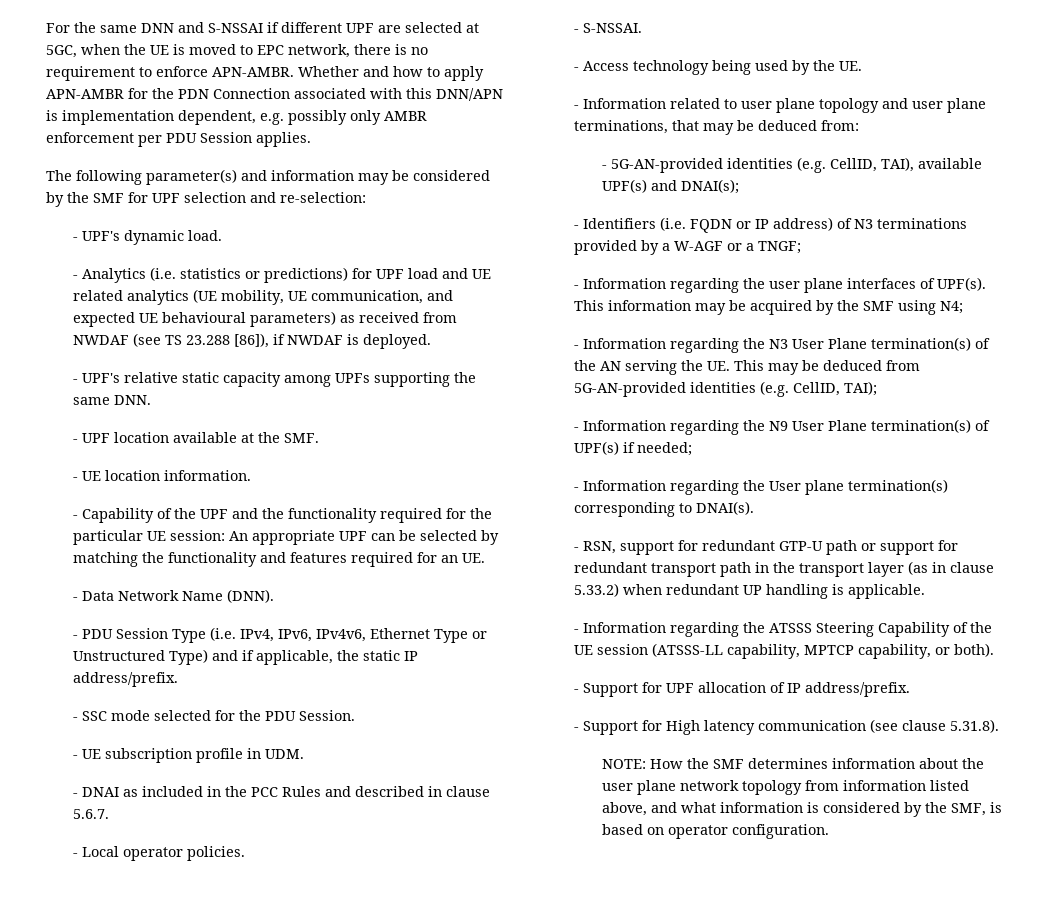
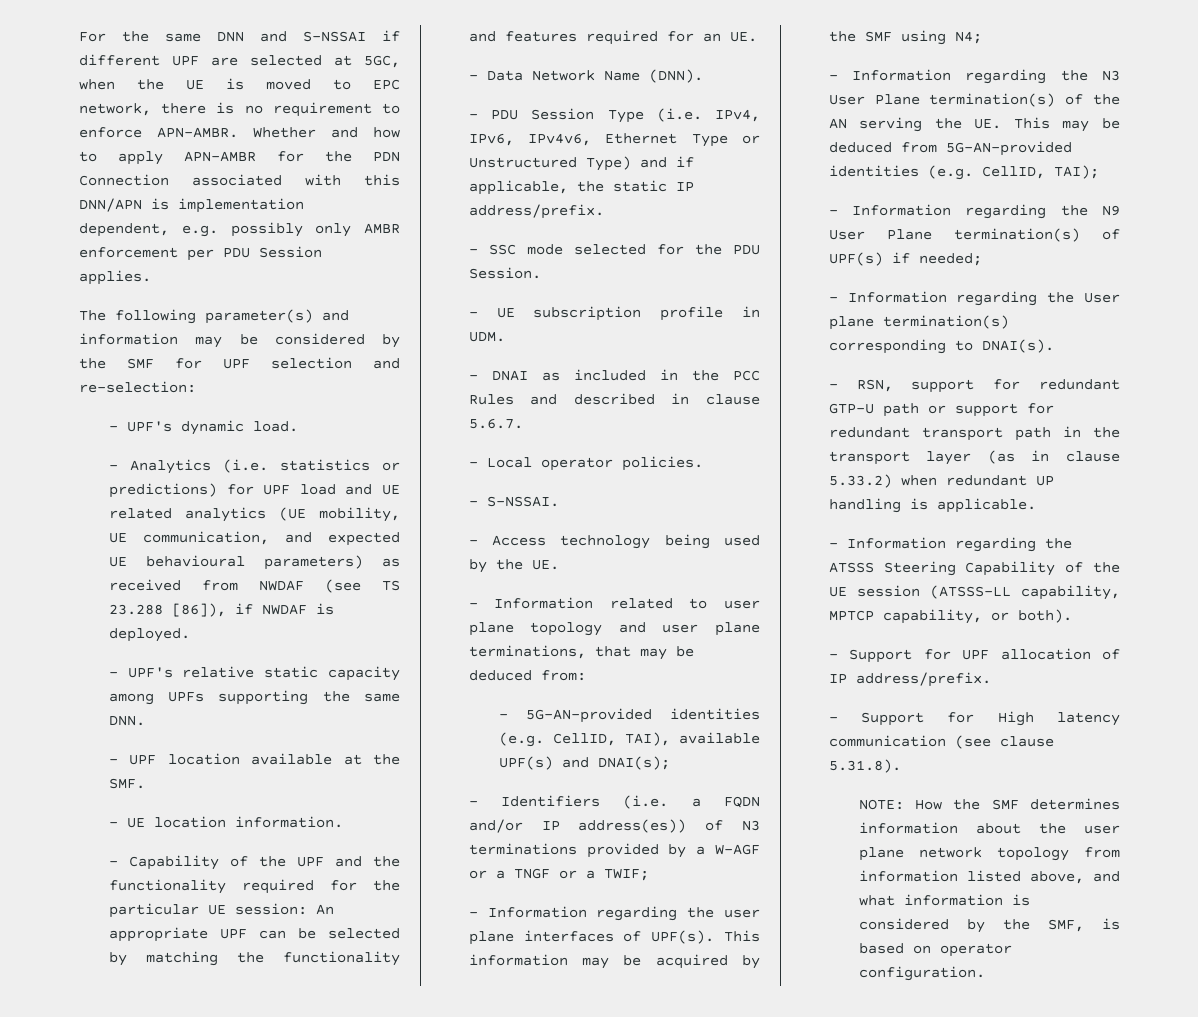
- - Identifiers (i.e. FQDN or IP address) of N3 terminations provided by a W-AGF or a TNGF;
+ - Identifiers (i.e. a FQDN and/or IP address(es)) of N3 terminations provided by a W-AGF or a TNGF or a TWIF;

